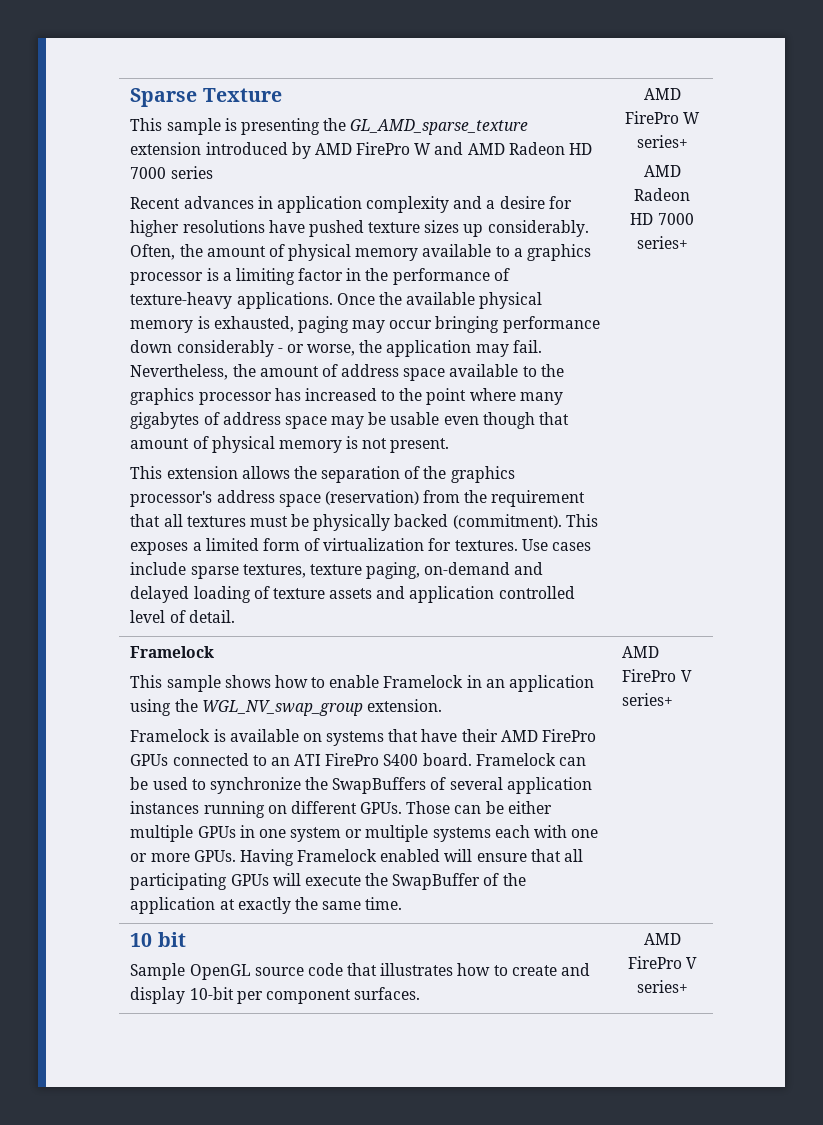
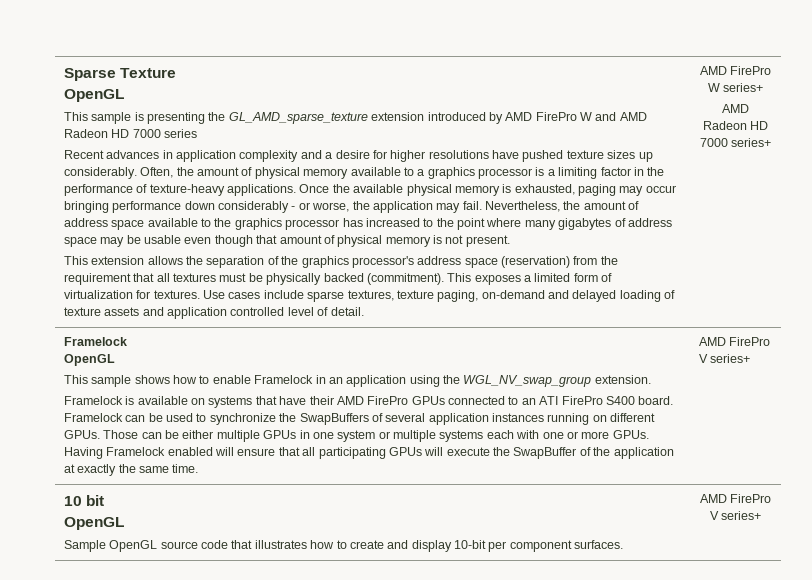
  Sparse Texture
+ OpenGL
  AMD Radeon HD 7000 series+
  Framelock
+ OpenGL
  10 bit
+ OpenGL

